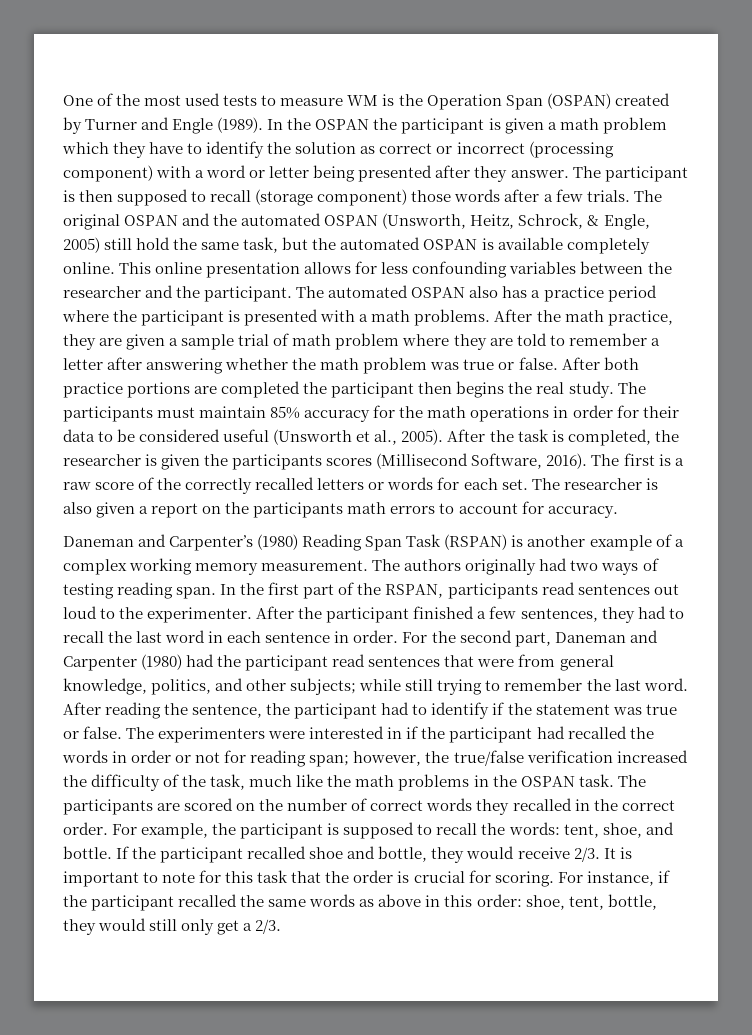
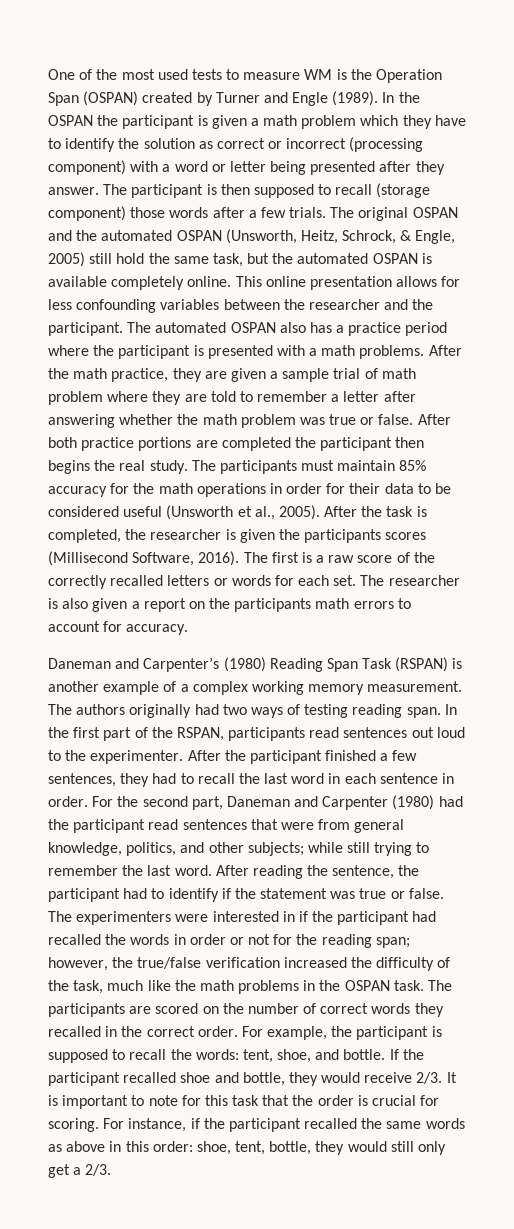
- The experimenters were interested in if the participant had recalled the words in order or not for reading span; however, the true/false verification increased the difficulty of the task, much like the math problems in the OSPAN task.
+ The experimenters were interested in if the participant had recalled the words in order or not for the reading span; however, the true/false verification increased the difficulty of the task, much like the math problems in the OSPAN task.

